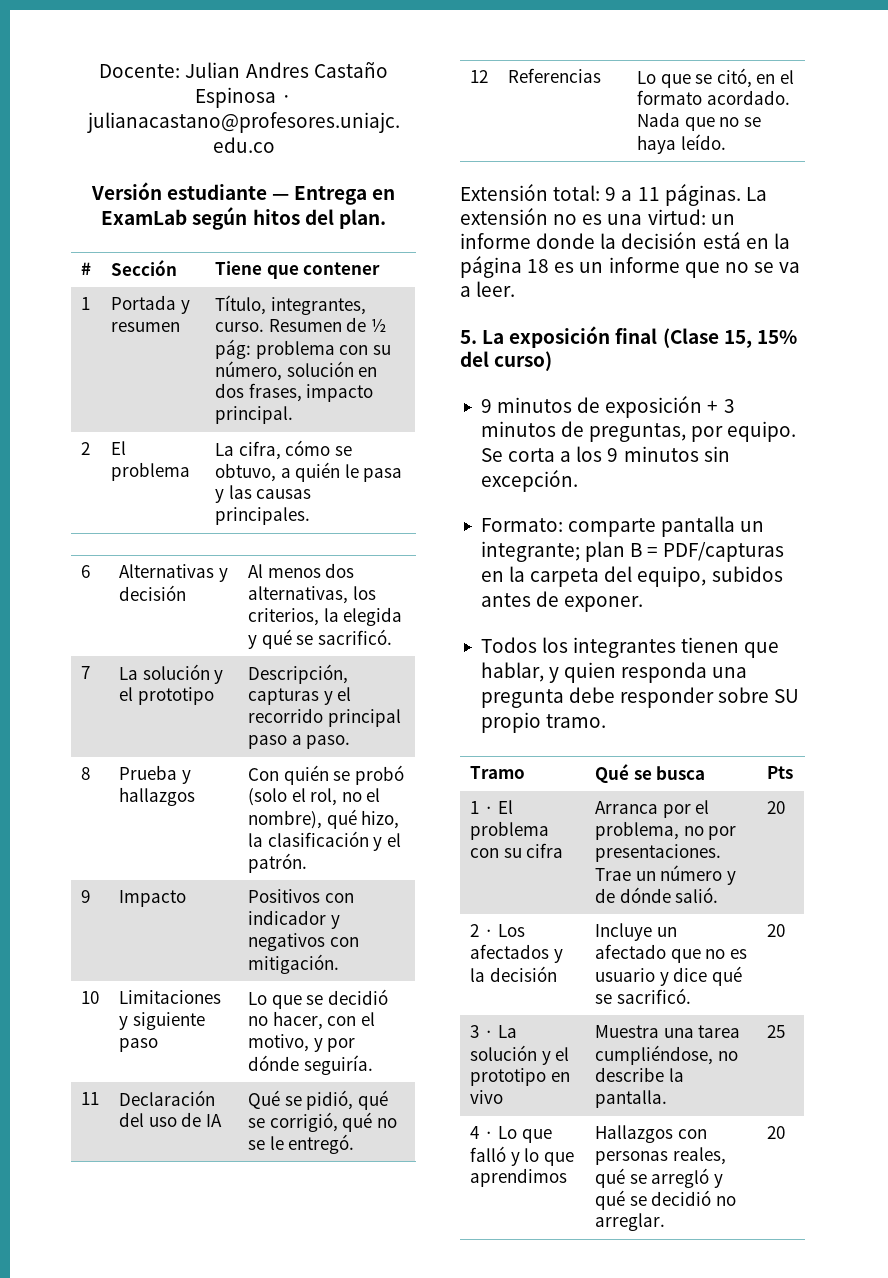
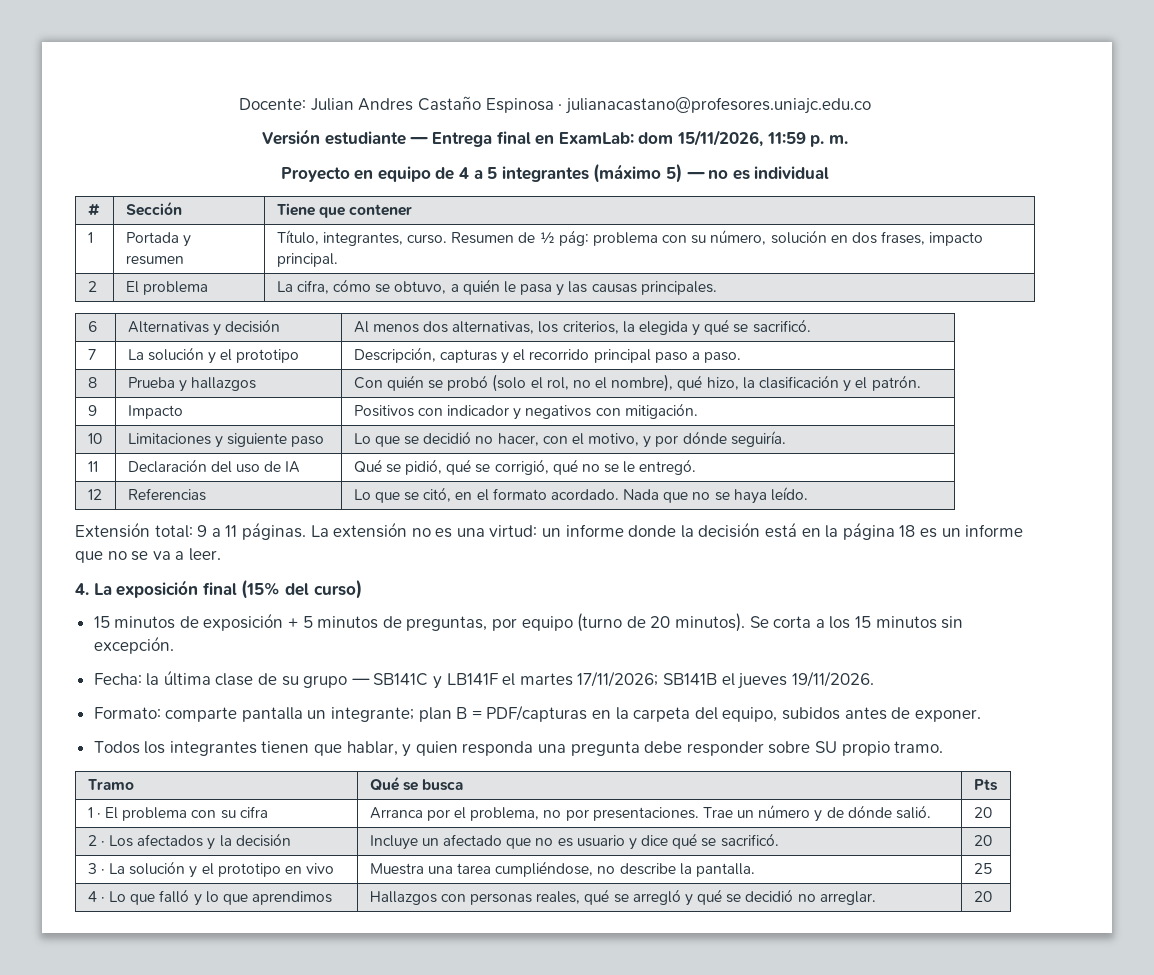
- Versión estudiante — Entrega en ExamLab según hitos del plan.
+ Versión estudiante — Entrega final en ExamLab: dom 15/11/2026, 11:59 p. m.
+ Proyecto en equipo de 4 a 5 integrantes (máximo 5) — no es individual
- 5. La exposición final (Clase 15, 15% del curso)
+ 4. La exposición final (15% del curso)
- 9 minutos de exposición + 3 minutos de preguntas, por equipo.
+ 15 minutos de exposición + 5 minutos de preguntas, por equipo (turno de 20 minutos).
- Se corta a los 9 minutos sin excepción.
+ Se corta a los 15 minutos sin excepción.
+ Fecha: la última clase de su grupo — SB141C y LB141F el martes 17/11/2026; SB141B el jueves 19/11/2026.

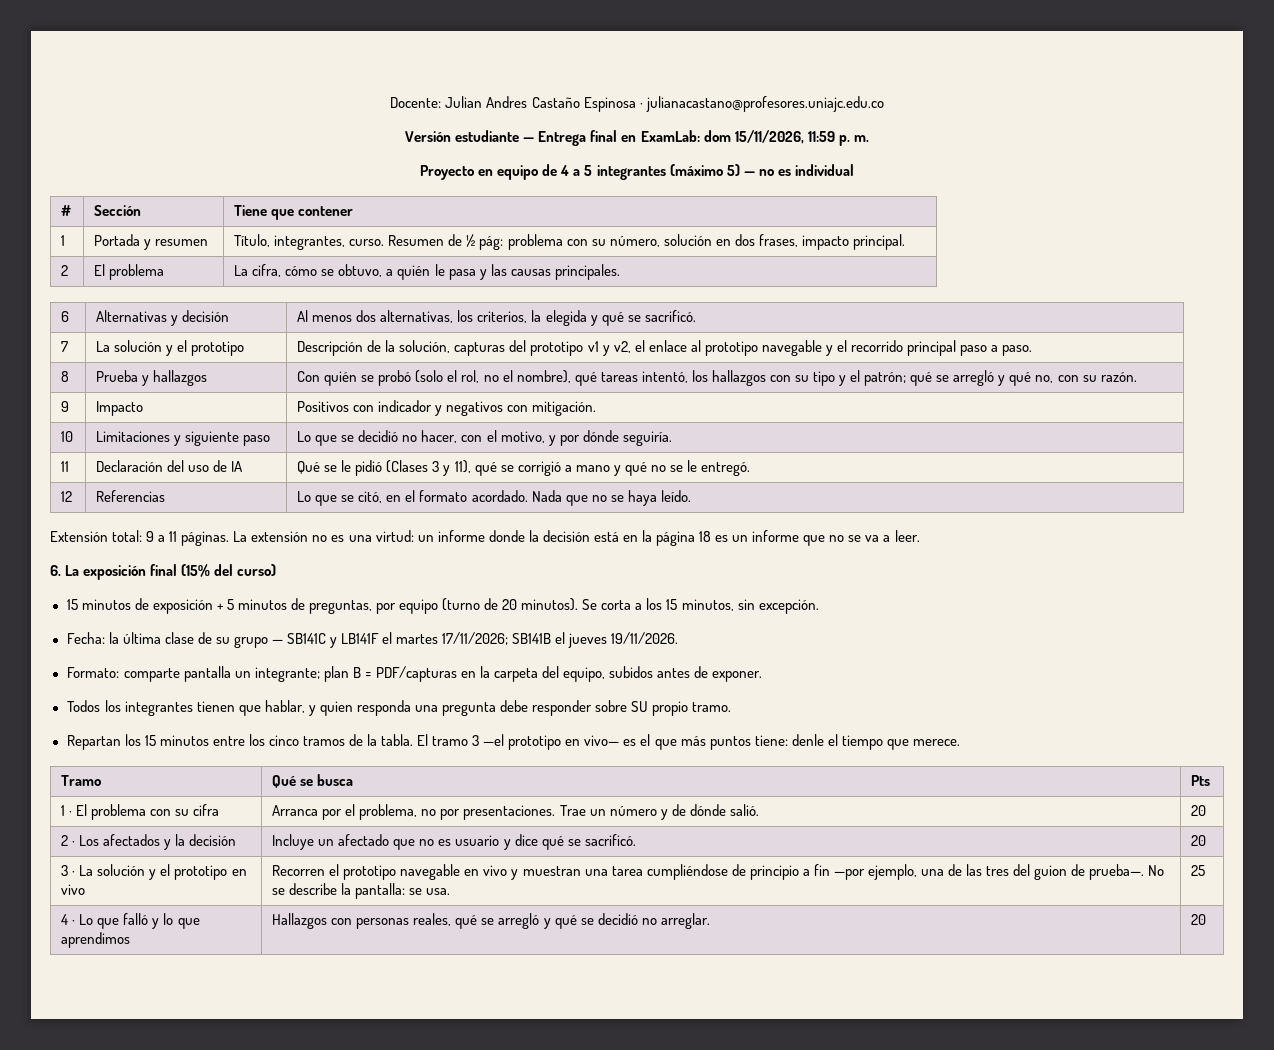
- 7 | La solución y el prototipo | Descripción, capturas y el recorrido principal paso a paso.
+ 7 | La solución y el prototipo | Descripción de la solución, capturas del prototipo v1 y v2, el enlace al prototipo navegable y el recorrido principal paso a paso.
- 8 | Prueba y hallazgos | Con quién se probó (solo el rol, no el nombre), qué hizo, la clasificación y el patrón.
+ 8 | Prueba y hallazgos | Con quién se probó (solo el rol, no el nombre), qué tareas intentó, los hallazgos con su tipo y el patrón; qué se arregló y qué no, con su razón.
- 11 | Declaración del uso de IA | Qué se pidió, qué se corrigió, qué no se le entregó.
+ 11 | Declaración del uso de IA | Qué se le pidió (Clases 3 y 11), qué se corrigió a mano y qué no se le entregó.
- 4. La exposición final (15% del curso)
+ 6. La exposición final (15% del curso)
- Se corta a los 15 minutos sin excepción.
+ Se corta a los 15 minutos, sin excepción.
+ Repartan los 15 minutos entre los cinco tramos de la tabla. El tramo 3 —el prototipo en vivo— es el que más puntos tiene: denle el tiempo que merece.
- Muestra una tarea cumpliéndose, no describe la pantalla.
+ Recorren el prototipo navegable en vivo y muestran una tarea cumpliéndose de principio a fin —por ejemplo, una de las tres del guion de prueba—. No se describe la pantalla: se usa.

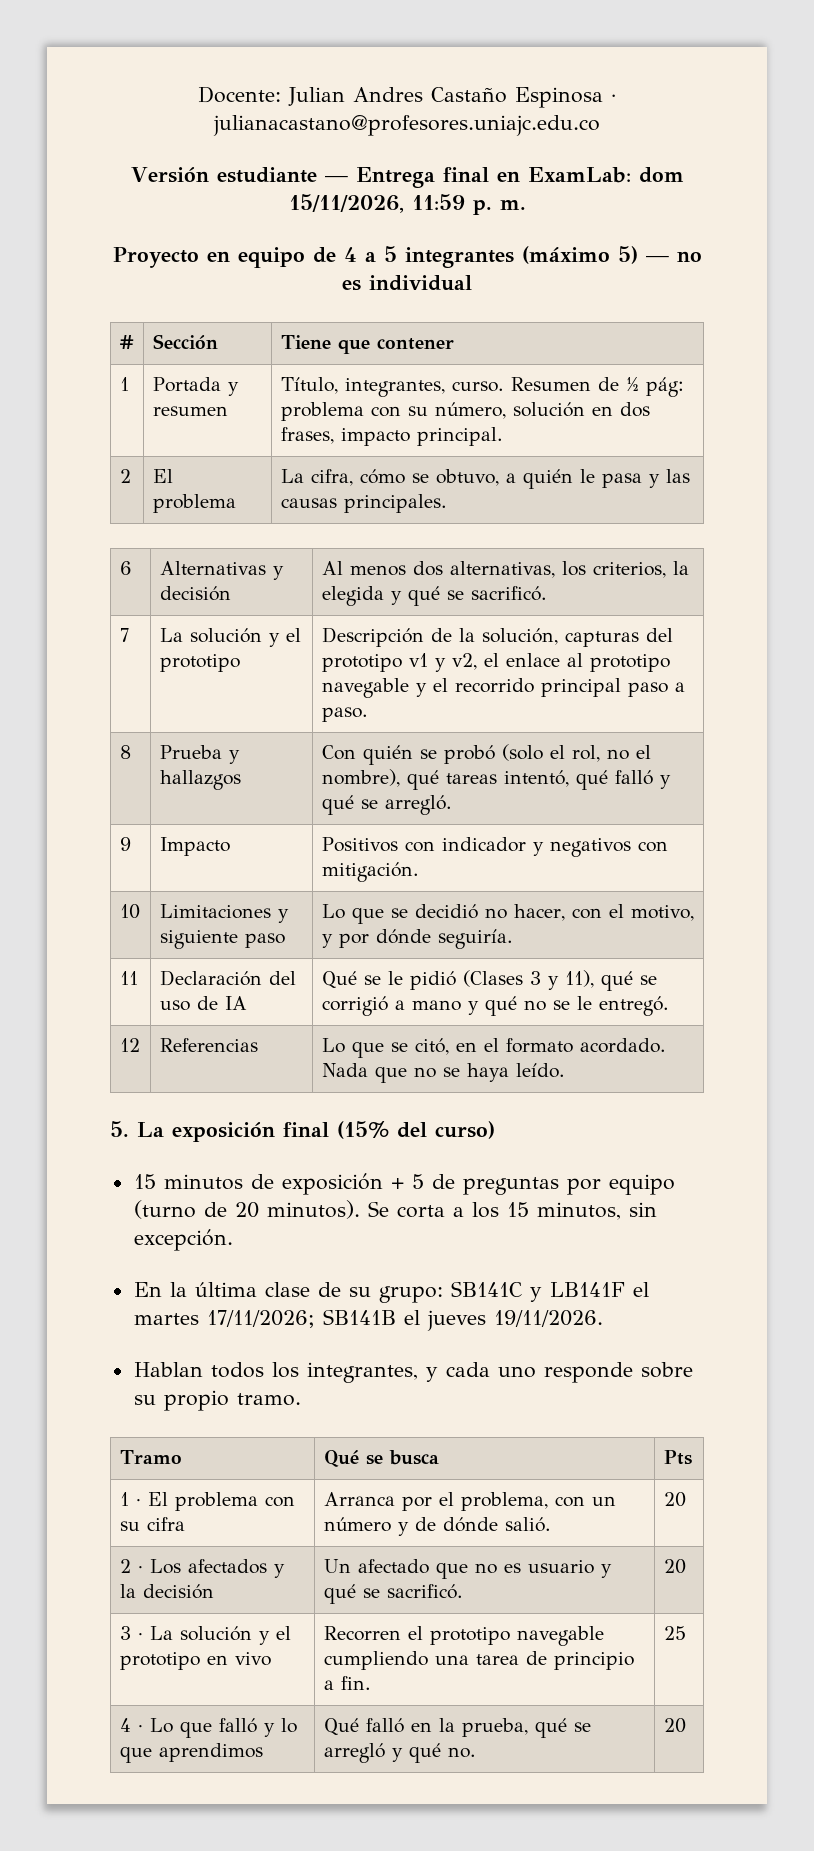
- 8 | Prueba y hallazgos | Con quién se probó (solo el rol, no el nombre), qué tareas intentó, los hallazgos con su tipo y el patrón; qué se arregló y qué no, con su razón.
+ 8 | Prueba y hallazgos | Con quién se probó (solo el rol, no el nombre), qué tareas intentó, qué falló y qué se arregló.
- Extensión total: 9 a 11 páginas. La extensión no es una virtud: un informe donde la decisión está en la página 18 es un informe que no se va a leer.
- 6. La exposición final (15% del curso)
+ 5. La exposición final (15% del curso)
- 15 minutos de exposición + 5 minutos de preguntas, por equipo (turno de 20 minutos).
+ 15 minutos de exposición + 5 de preguntas por equipo (turno de 20 minutos).
- Fecha: la última clase de su grupo — SB141C y LB141F el martes 17/11/2026; SB141B el jueves 19/11/2026.
+ En la última clase de su grupo: SB141C y LB141F el martes 17/11/2026; SB141B el jueves 19/11/2026.
- Formato: comparte pantalla un integrante; plan B = PDF/capturas en la carpeta del equipo, subidos antes de exponer.
- Todos los integrantes tienen que hablar, y quien responda una pregunta debe responder sobre SU propio tramo.
- Repartan los 15 minutos entre los cinco tramos de la tabla. El tramo 3 —el prototipo en vivo— es el que más puntos tiene: denle el tiempo que merece.
+ Hablan todos los integrantes, y cada uno responde sobre su propio tramo.
- 1 · El problema con su cifra | Arranca por el problema, no por presentaciones. Trae un número y de dónde salió. | 20
+ 1 · El problema con su cifra | Arranca por el problema, con un número y de dónde salió. | 20
- 2 · Los afectados y la decisión | Incluye un afectado que no es usuario y dice qué se sacrificó. | 20
+ 2 · Los afectados y la decisión | Un afectado que no es usuario y qué se sacrificó. | 20
- Recorren el prototipo navegable en vivo y muestran una tarea cumpliéndose de principio a fin —por ejemplo, una de las tres del guion de prueba—. No se describe la pantalla: se usa.
+ Recorren el prototipo navegable cumpliendo una tarea de principio a fin.
- 4 · Lo que falló y lo que aprendimos | Hallazgos con personas reales, qué se arregló y qué se decidió no arreglar. | 20
+ 4 · Lo que falló y lo que aprendimos | Qué falló en la prueba, qué se arregló y qué no. | 20

